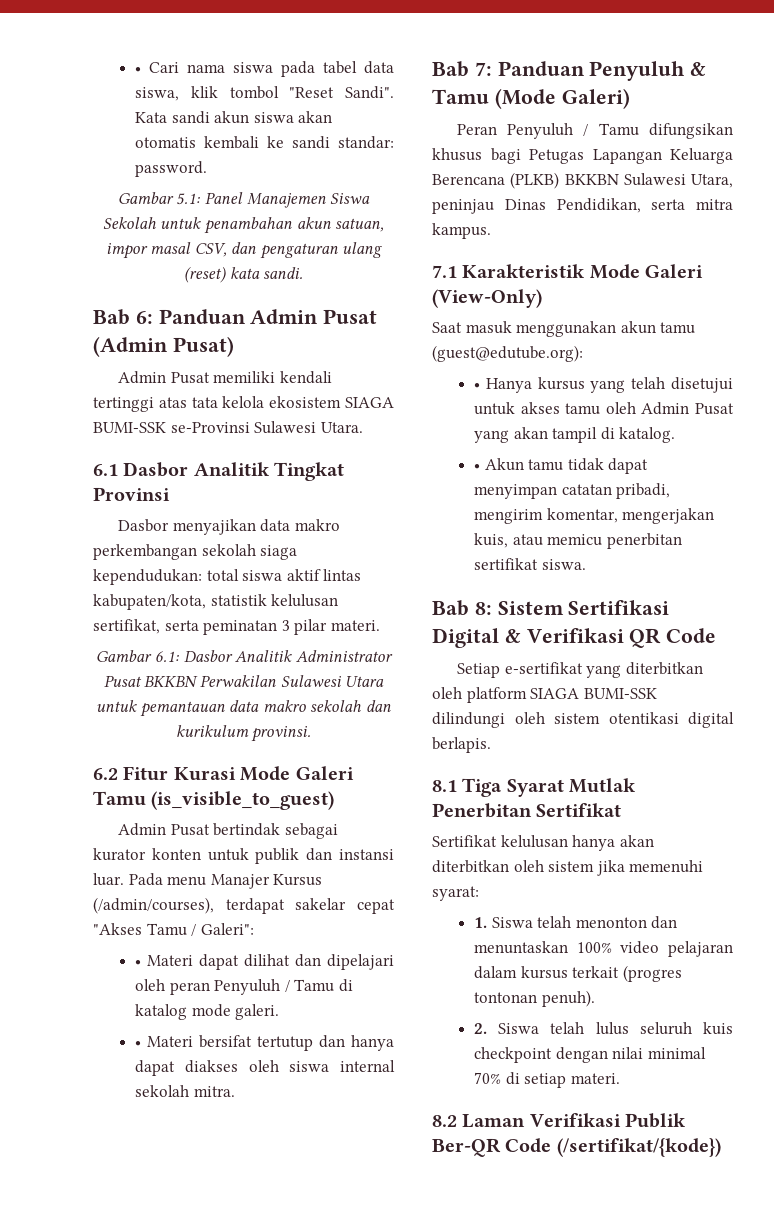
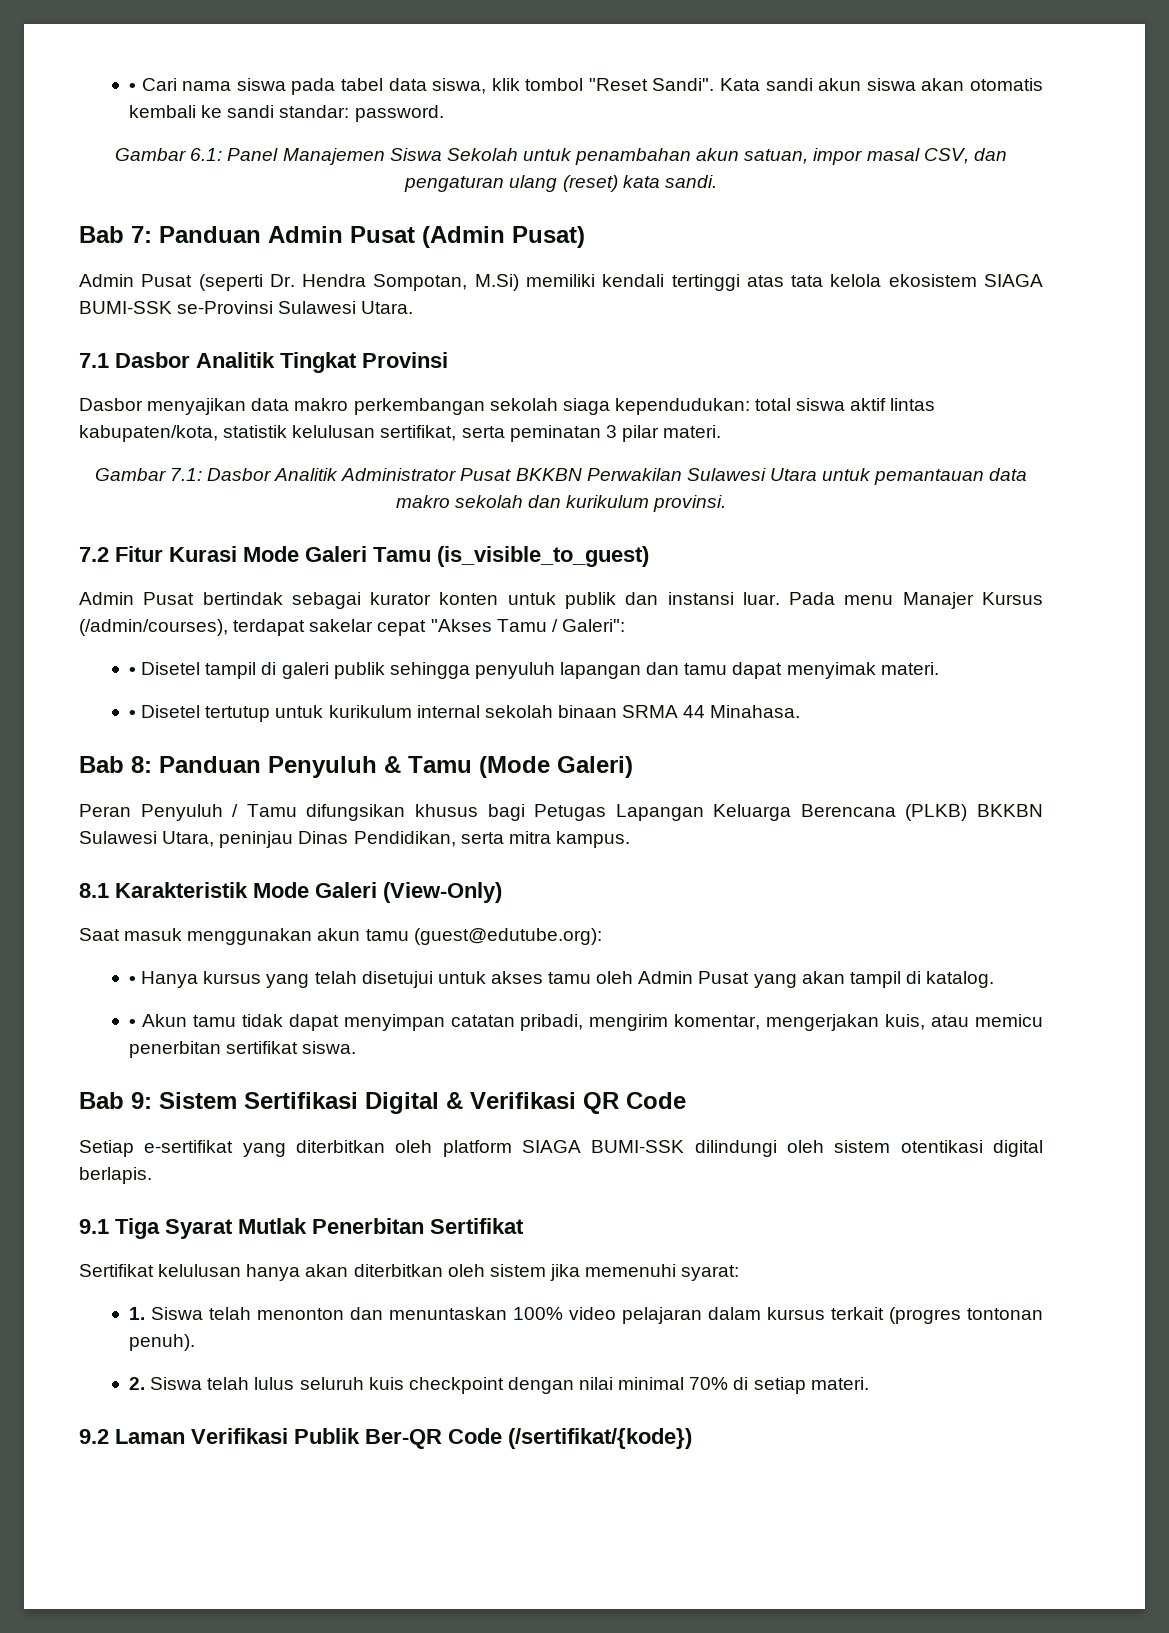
- Gambar 5.1: Panel Manajemen Siswa Sekolah untuk penambahan akun satuan, impor masal CSV, dan pengaturan ulang (reset) kata sandi.
+ Gambar 6.1: Panel Manajemen Siswa Sekolah untuk penambahan akun satuan, impor masal CSV, dan pengaturan ulang (reset) kata sandi.
- Bab 6: Panduan Admin Pusat (Admin Pusat)
+ Bab 7: Panduan Admin Pusat (Admin Pusat)
- Admin Pusat memiliki kendali tertinggi atas tata kelola ekosistem SIAGA BUMI-SSK se-Provinsi Sulawesi Utara.
+ Admin Pusat (seperti Dr. Hendra Sompotan, M.Si) memiliki kendali tertinggi atas tata kelola ekosistem SIAGA BUMI-SSK se-Provinsi Sulawesi Utara.
- 6.1 Dasbor Analitik Tingkat Provinsi
+ 7.1 Dasbor Analitik Tingkat Provinsi
- Gambar 6.1: Dasbor Analitik Administrator Pusat BKKBN Perwakilan Sulawesi Utara untuk pemantauan data makro sekolah dan kurikulum provinsi.
+ Gambar 7.1: Dasbor Analitik Administrator Pusat BKKBN Perwakilan Sulawesi Utara untuk pemantauan data makro sekolah dan kurikulum provinsi.
- 6.2 Fitur Kurasi Mode Galeri Tamu (is_visible_to_guest)
+ 7.2 Fitur Kurasi Mode Galeri Tamu (is_visible_to_guest)
- • Materi dapat dilihat dan dipelajari oleh peran Penyuluh / Tamu di katalog mode galeri.
- • Materi bersifat tertutup dan hanya dapat diakses oleh siswa internal sekolah mitra.
- Bab 7: Panduan Penyuluh & Tamu (Mode Galeri)
+ • Disetel tampil di galeri publik sehingga penyuluh lapangan dan tamu dapat menyimak materi.
+ • Disetel tertutup untuk kurikulum internal sekolah binaan SRMA 44 Minahasa.
+ Bab 8: Panduan Penyuluh & Tamu (Mode Galeri)
- 7.1 Karakteristik Mode Galeri (View-Only)
+ 8.1 Karakteristik Mode Galeri (View-Only)
- Bab 8: Sistem Sertifikasi Digital & Verifikasi QR Code
+ Bab 9: Sistem Sertifikasi Digital & Verifikasi QR Code
- 8.1 Tiga Syarat Mutlak Penerbitan Sertifikat
+ 9.1 Tiga Syarat Mutlak Penerbitan Sertifikat
- 8.2 Laman Verifikasi Publik Ber-QR Code (/sertifikat/{kode})
+ 9.2 Laman Verifikasi Publik Ber-QR Code (/sertifikat/{kode})

